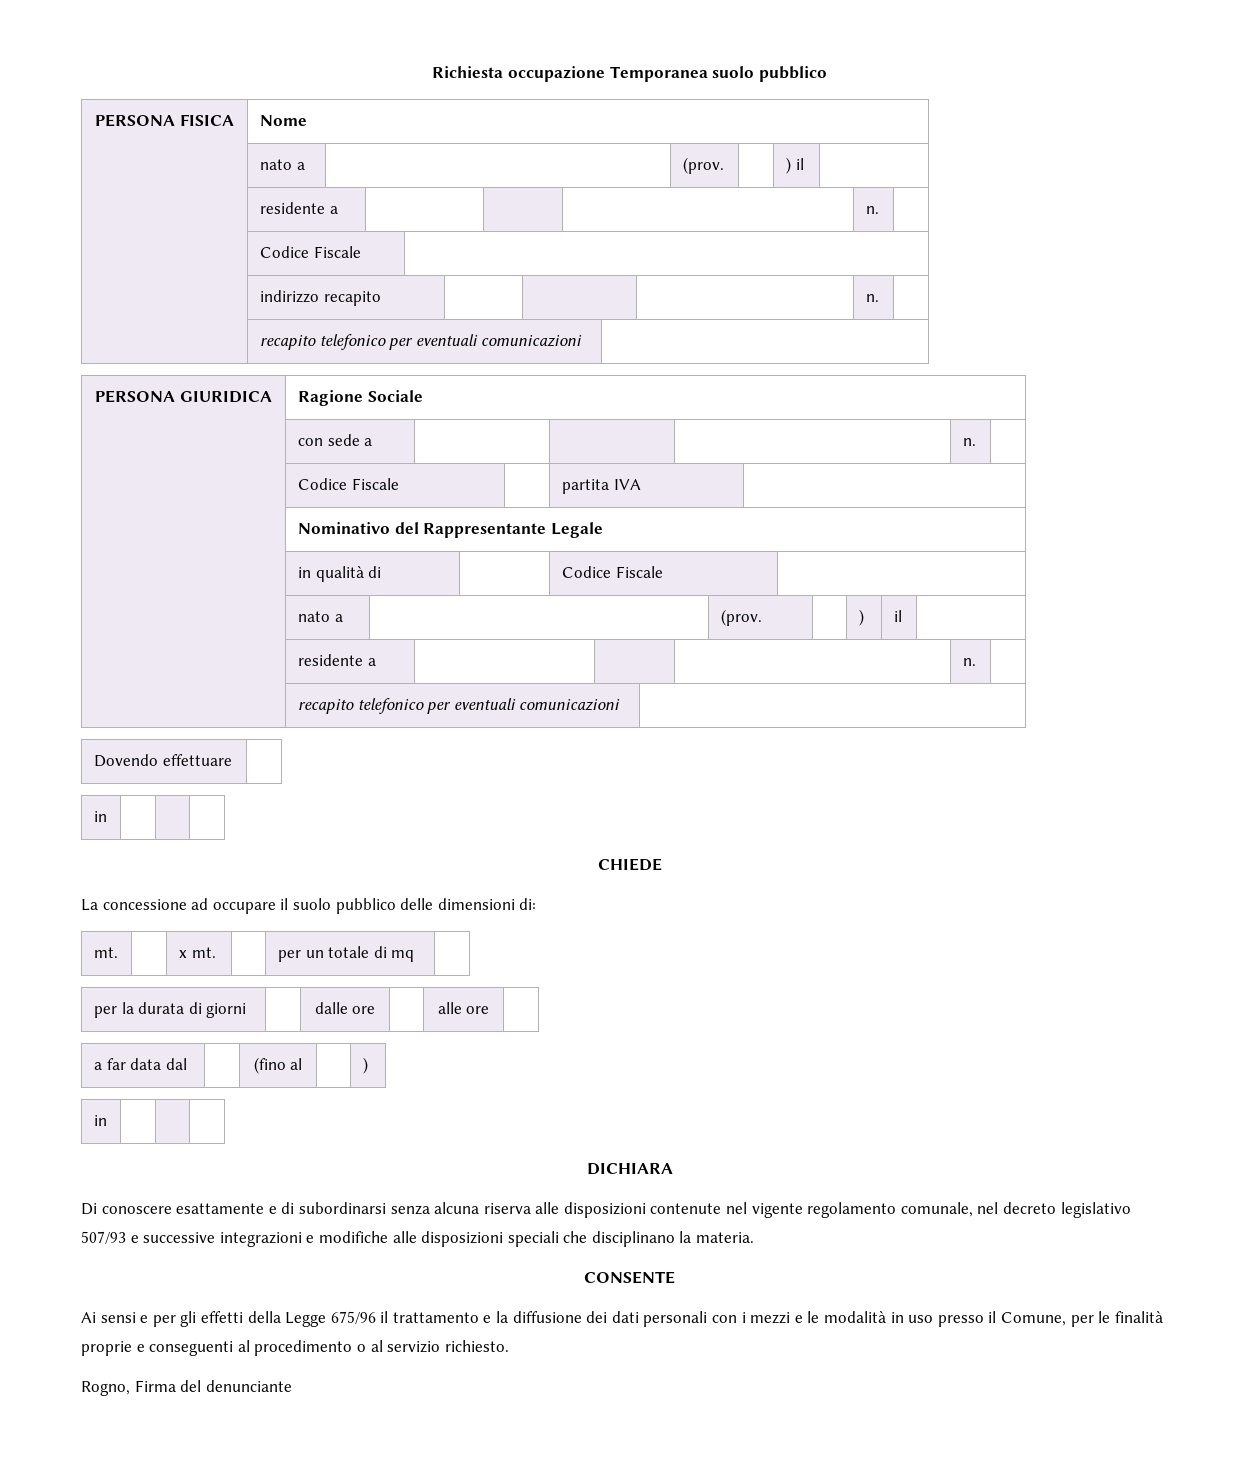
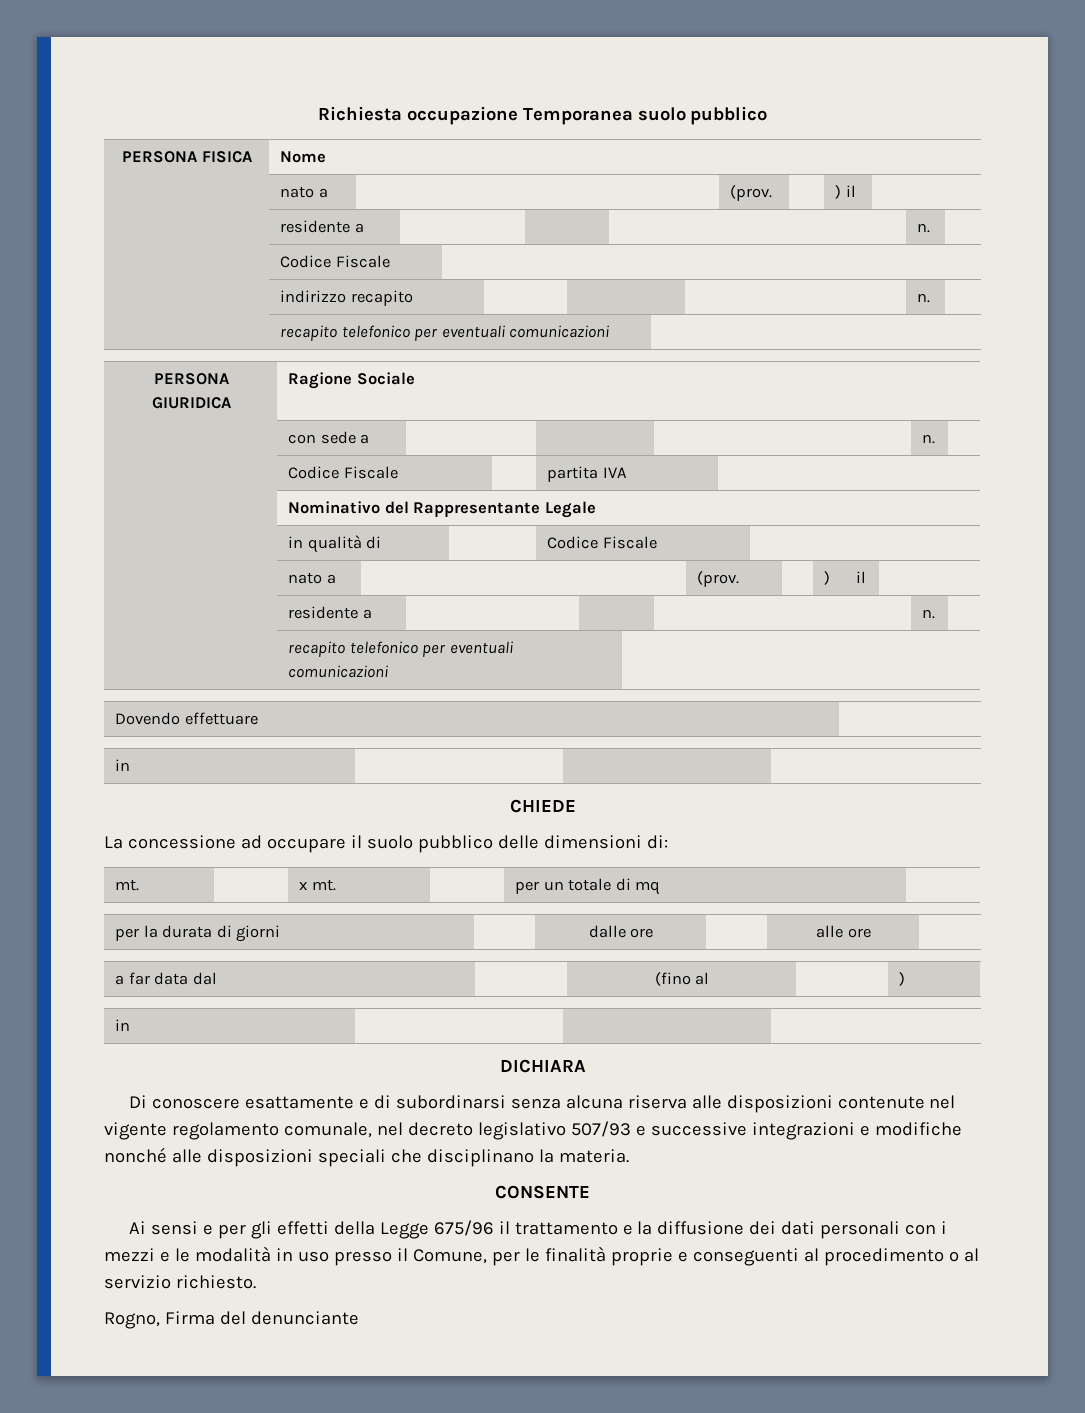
- Di conoscere esattamente e di subordinarsi senza alcuna riserva alle disposizioni contenute nel vigente regolamento comunale, nel decreto legislativo 507/93 e successive integrazioni e modifiche alle disposizioni speciali che disciplinano la materia.
+ Di conoscere esattamente e di subordinarsi senza alcuna riserva alle disposizioni contenute nel vigente regolamento comunale, nel decreto legislativo 507/93 e successive integrazioni e modifiche nonché alle disposizioni speciali che disciplinano la materia.

